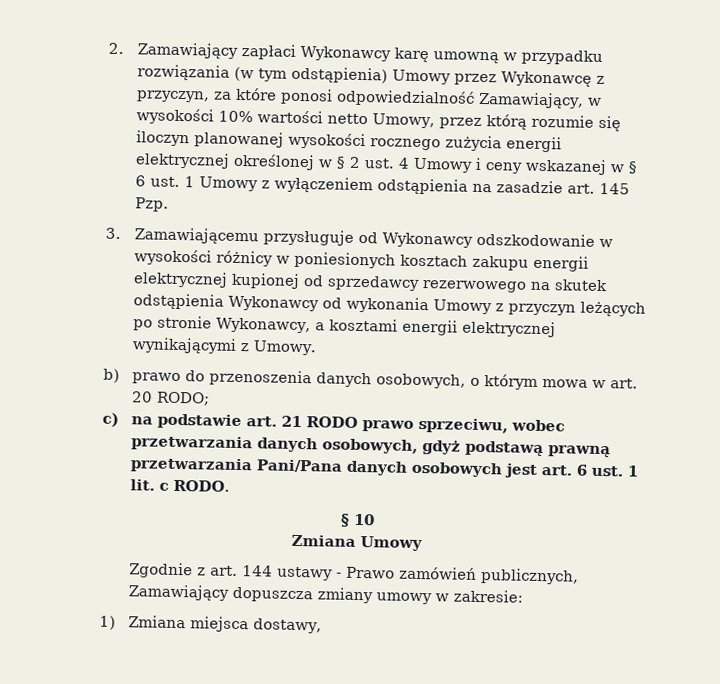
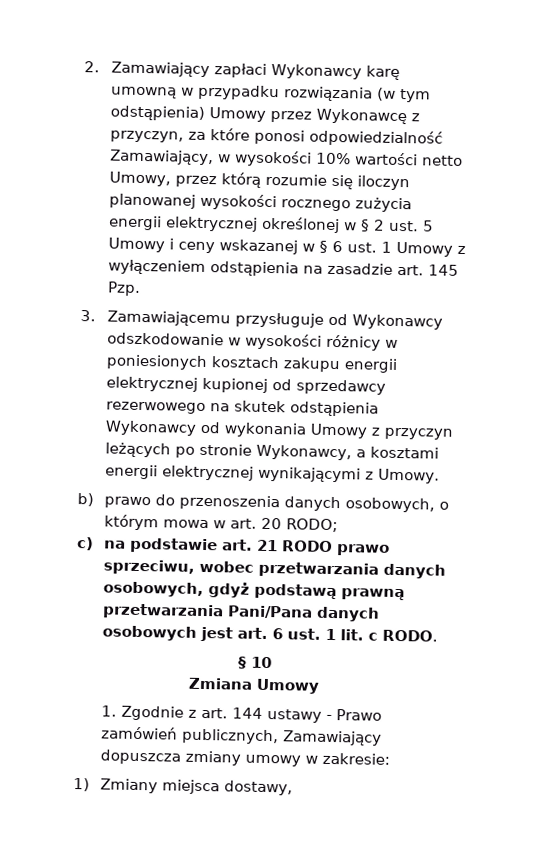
- 2. Zamawiający zapłaci Wykonawcy karę umowną w przypadku rozwiązania (w tym odstąpienia) Umowy przez Wykonawcę z przyczyn, za które ponosi odpowiedzialność Zamawiający, w wysokości 10% wartości netto Umowy, przez którą rozumie się iloczyn planowanej wysokości rocznego zużycia energii elektrycznej określonej w § 2 ust. 4 Umowy i ceny wskazanej w § 6 ust. 1 Umowy z wyłączeniem odstąpienia na zasadzie art. 145 Pzp.
+ 2. Zamawiający zapłaci Wykonawcy karę umowną w przypadku rozwiązania (w tym odstąpienia) Umowy przez Wykonawcę z przyczyn, za które ponosi odpowiedzialność Zamawiający, w wysokości 10% wartości netto Umowy, przez którą rozumie się iloczyn planowanej wysokości rocznego zużycia energii elektrycznej określonej w § 2 ust. 5 Umowy i ceny wskazanej w § 6 ust. 1 Umowy z wyłączeniem odstąpienia na zasadzie art. 145 Pzp.
- Zgodnie z art. 144 ustawy - Prawo zamówień publicznych, Zamawiający dopuszcza zmiany umowy w zakresie:
+ 1. Zgodnie z art. 144 ustawy - Prawo zamówień publicznych, Zamawiający dopuszcza zmiany umowy w zakresie:
- 1) Zmiana miejsca dostawy,
+ 1) Zmiany miejsca dostawy,

